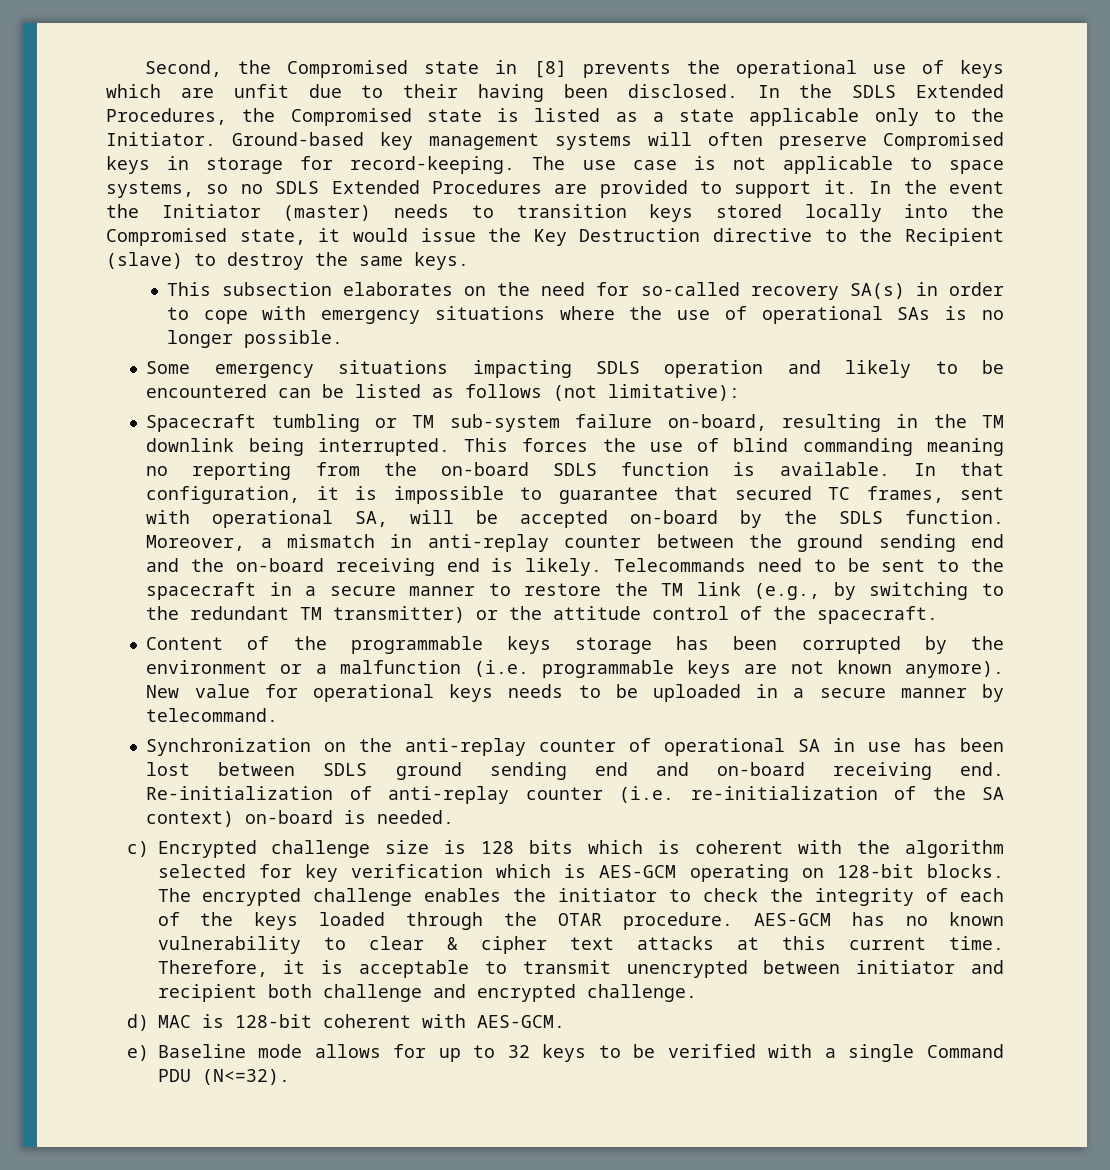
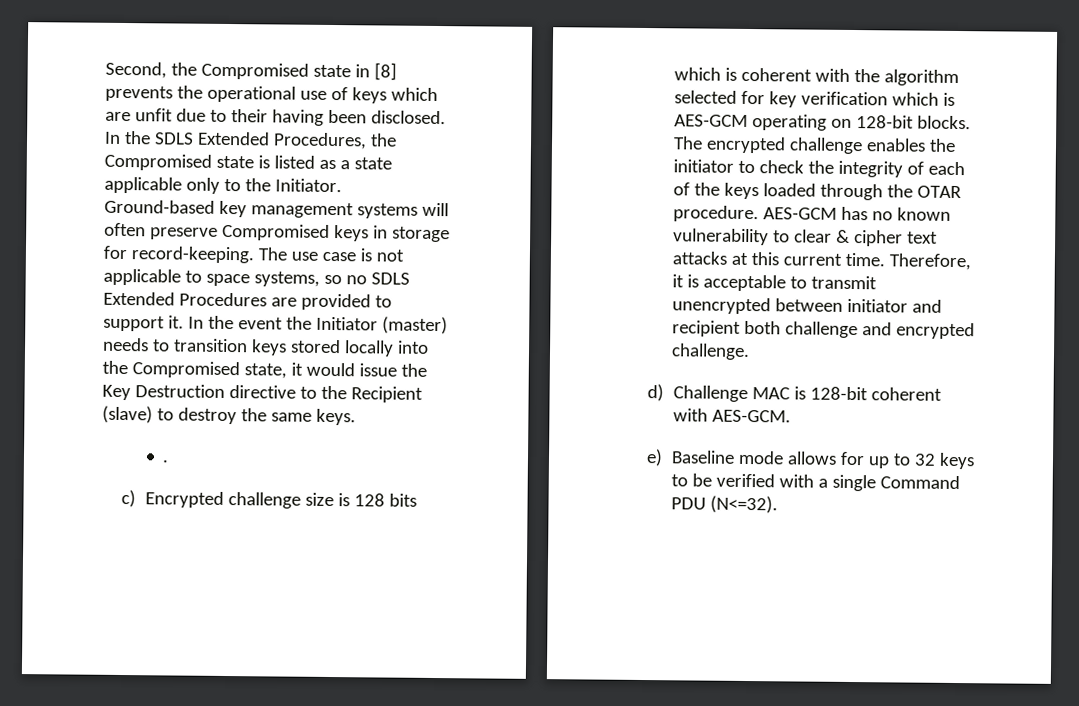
- This subsection elaborates on the need for so-called recovery SA(s) in order to cope with emergency situations where the use of operational SAs is no longer possible.
- Some emergency situations impacting SDLS operation and likely to be encountered can be listed as follows (not limitative):
- Spacecraft tumbling or TM sub-system failure on-board, resulting in the TM downlink being interrupted. This forces the use of blind commanding meaning no reporting from the on-board SDLS function is available. In that configuration, it is impossible to guarantee that secured TC frames, sent with operational SA, will be accepted on-board by the SDLS function. Moreover, a mismatch in anti-replay counter between the ground sending end and the on-board receiving end is likely. Telecommands need to be sent to the spacecraft in a secure manner to restore the TM link (e.g., by switching to the redundant TM transmitter) or the attitude control of the spacecraft.
- Content of the programmable keys storage has been corrupted by the environment or a malfunction (i.e. programmable keys are not known anymore). New value for operational keys needs to be uploaded in a secure manner by telecommand.
- Synchronization on the anti-replay counter of operational SA in use has been lost between SDLS ground sending end and on-board receiving end. Re-initialization of anti-replay counter (i.e. re-initialization of the SA context) on-board is needed.
+ .
- d) MAC is 128-bit coherent with AES-GCM.
+ d) Challenge MAC is 128-bit coherent with AES-GCM.

